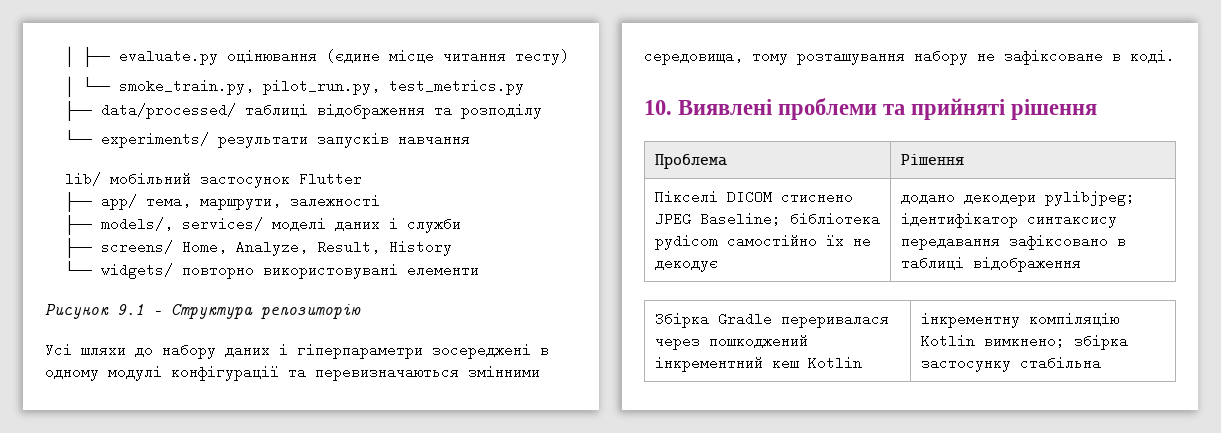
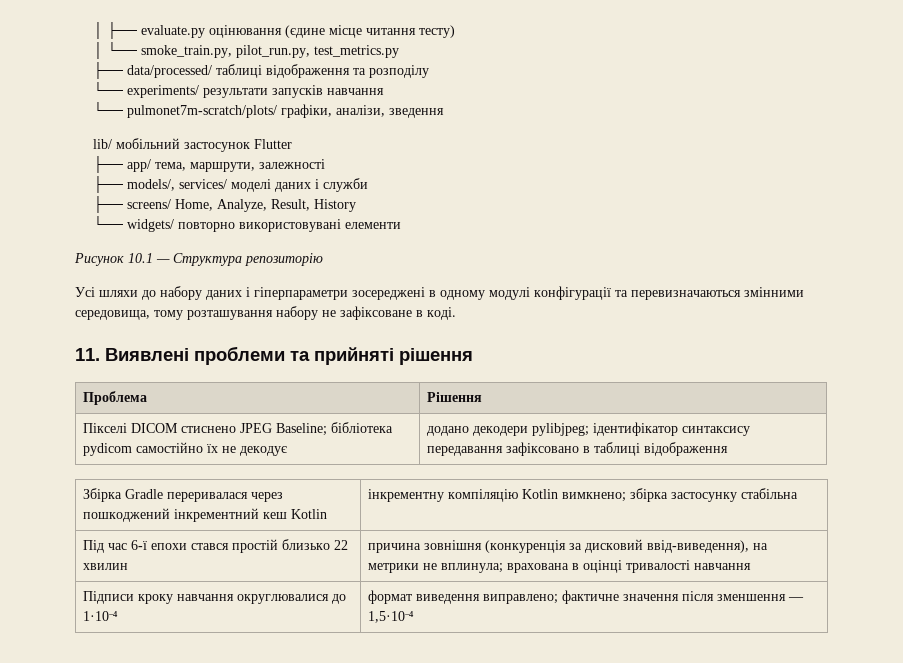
+ └── pulmonet7m-scratch/plots/ графіки, аналізи, зведення
- Рисунок 9.1 — Структура репозиторію
+ Рисунок 10.1 — Структура репозиторію
- 10. Виявлені проблеми та прийняті рішення
+ 11. Виявлені проблеми та прийняті рішення
+ Під час 6-ї епохи стався простій близько 22 хвилин | причина зовнішня (конкуренція за дисковий ввід-виведення), на метрики не вплинула; врахована в оцінці тривалості навчання
+ Підписи кроку навчання округлювалися до 1·10⁻⁴ | формат виведення виправлено; фактичне значення після зменшення — 1,5·10⁻⁴

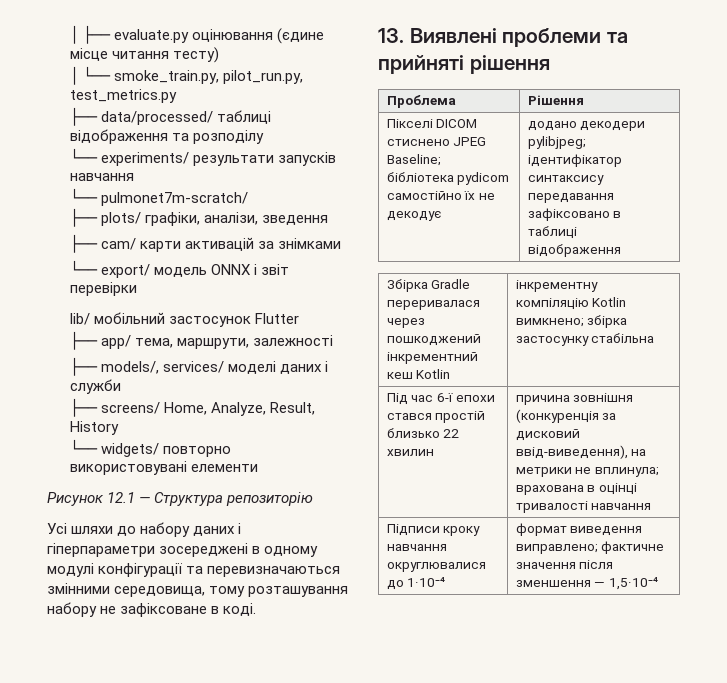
- └── pulmonet7m-scratch/plots/ графіки, аналізи, зведення
+ └── pulmonet7m-scratch/
+ ├── plots/ графіки, аналізи, зведення
+ ├── cam/ карти активацій за знімками
+ └── export/ модель ONNX і звіт перевірки
- Рисунок 10.1 — Структура репозиторію
+ Рисунок 12.1 — Структура репозиторію
- 11. Виявлені проблеми та прийняті рішення
+ 13. Виявлені проблеми та прийняті рішення

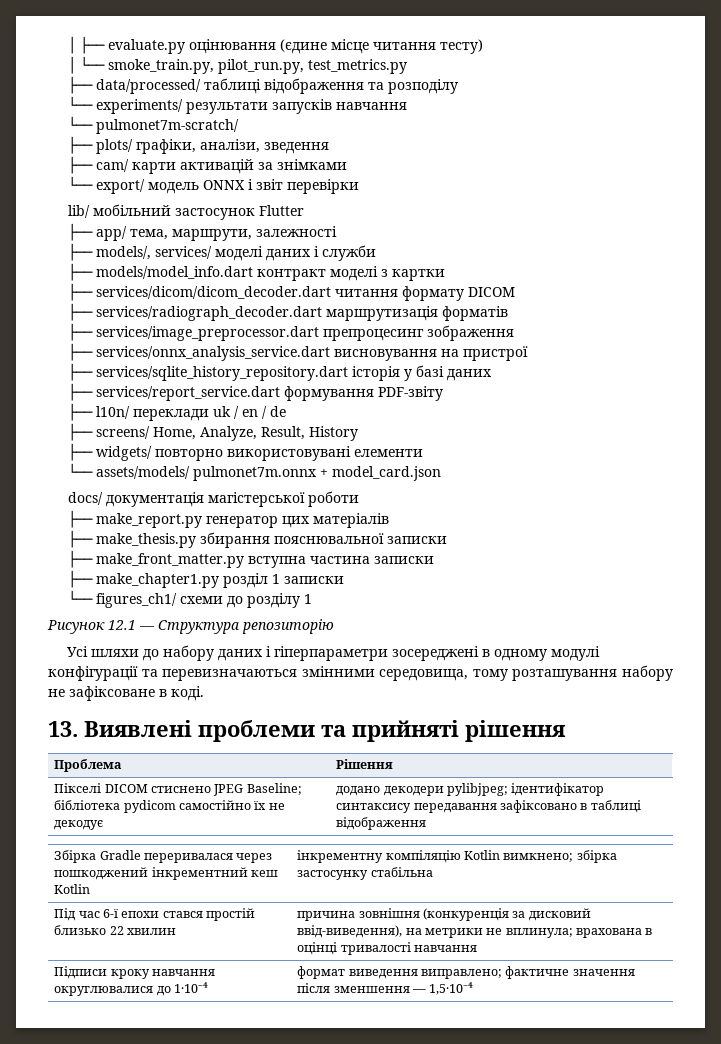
+ ├── models/model_info.dart контракт моделі з картки
+ ├── services/dicom/dicom_decoder.dart читання формату DICOM
+ ├── services/radiograph_decoder.dart маршрутизація форматів
+ ├── services/image_preprocessor.dart препроцесинг зображення
+ ├── services/onnx_analysis_service.dart висновування на пристрої
+ ├── services/sqlite_history_repository.dart історія у базі даних
+ ├── services/report_service.dart формування PDF-звіту
+ ├── l10n/ переклади uk / en / de
- └── widgets/ повторно використовувані елементи
+ ├── widgets/ повторно використовувані елементи
+ └── assets/models/ pulmonet7m.onnx + model_card.json
+ docs/ документація магістерської роботи
+ ├── make_report.py генератор цих матеріалів
+ ├── make_thesis.py збирання пояснювальної записки
+ ├── make_front_matter.py вступна частина записки
+ ├── make_chapter1.py розділ 1 записки
+ └── figures_ch1/ схеми до розділу 1

